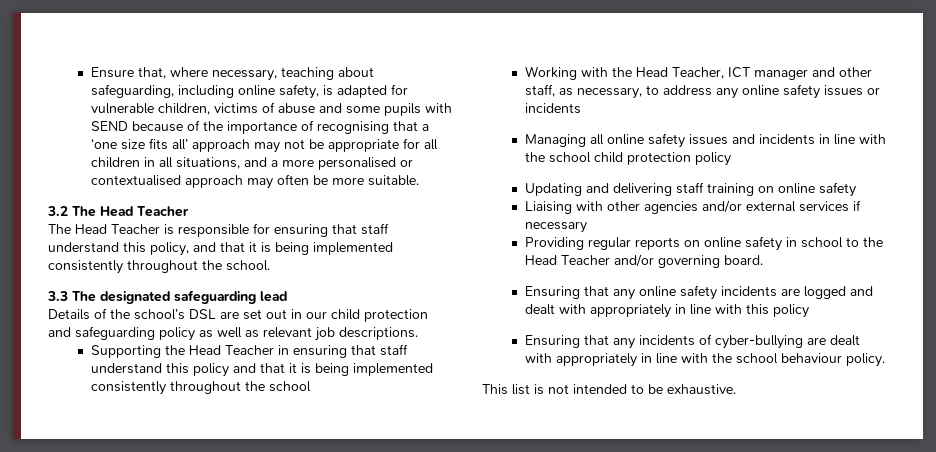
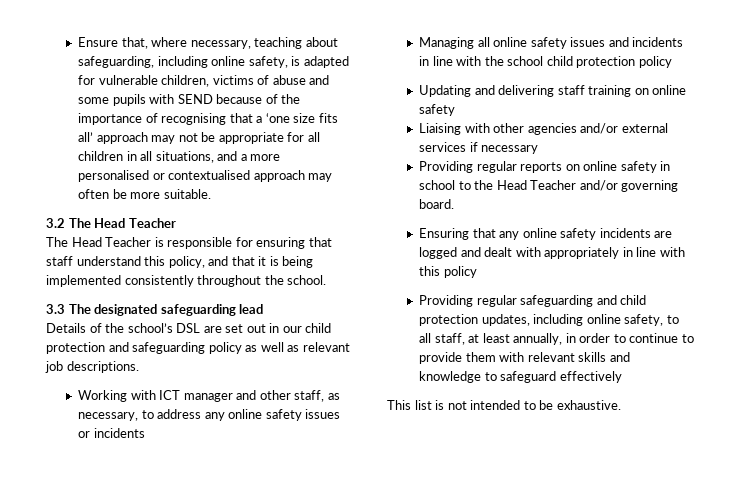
- Supporting the Head Teacher in ensuring that staff understand this policy and that it is being implemented consistently throughout the school
- Working with the Head Teacher, ICT manager and other staff, as necessary, to address any online safety issues or incidents
+ Working with ICT manager and other staff, as necessary, to address any online safety issues or incidents
- Ensuring that any incidents of cyber-bullying are dealt with appropriately in line with the school behaviour policy.
+ Providing regular safeguarding and child protection updates, including online safety, to all staff, at least annually, in order to continue to provide them with relevant skills and knowledge to safeguard effectively

